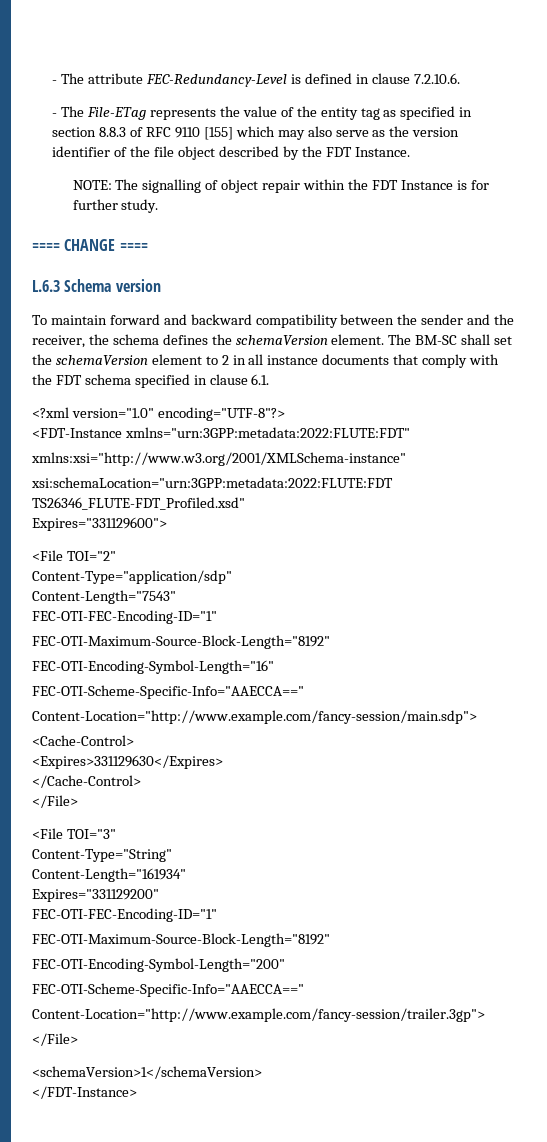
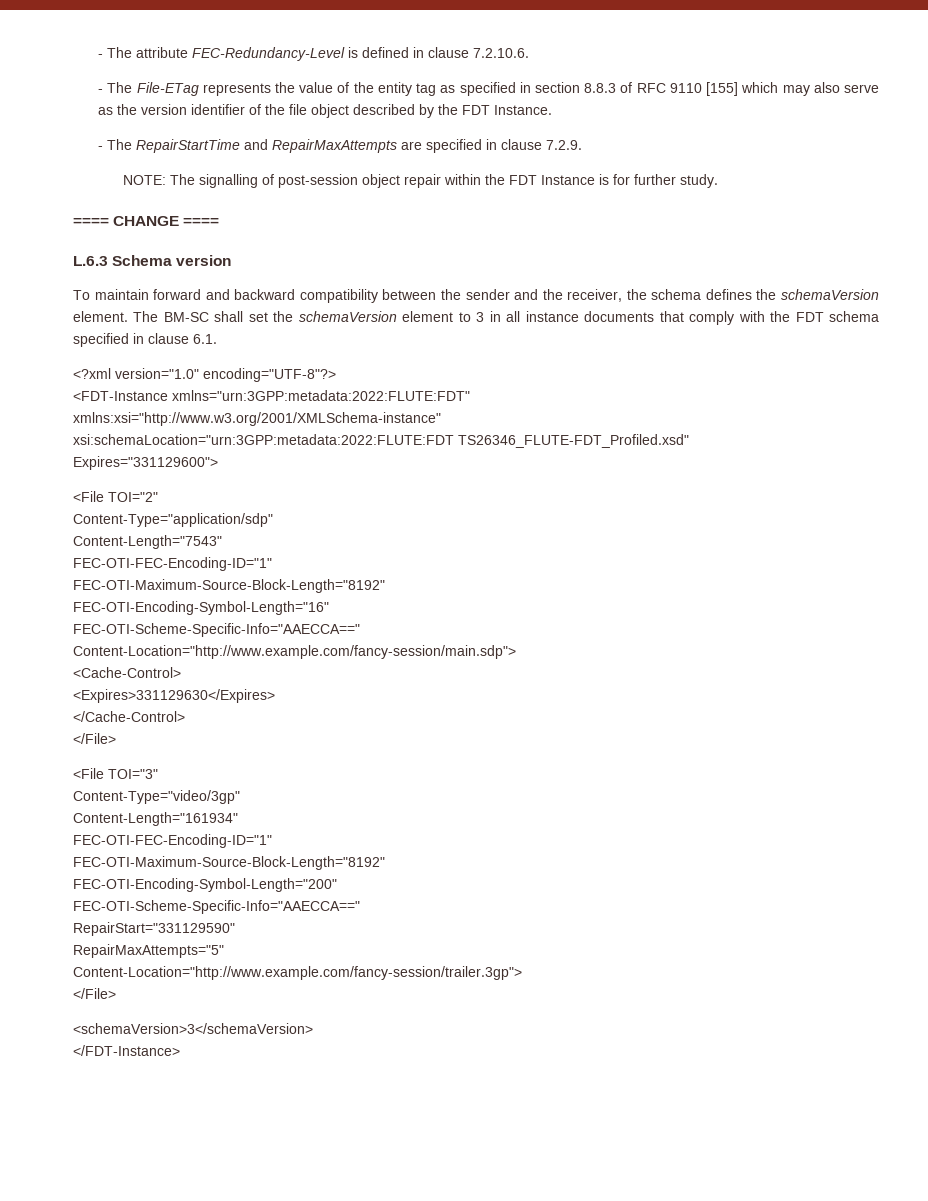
+ - The RepairStartTime and RepairMaxAttempts are specified in clause 7.2.9.
- NOTE: The signalling of object repair within the FDT Instance is for further study.
+ NOTE: The signalling of post-session object repair within the FDT Instance is for further study.
- The BM-SC shall set the schemaVersion element to 2 in all instance documents that comply with the FDT schema specified in clause 6.1.
+ The BM-SC shall set the schemaVersion element to 3 in all instance documents that comply with the FDT schema specified in clause 6.1.
- Content-Type="String"
+ Content-Type="video/3gp"
- Expires="331129200"
+ RepairStart="331129590"
+ RepairMaxAttempts="5"
- <schemaVersion>1</schemaVersion>
+ <schemaVersion>3</schemaVersion>

